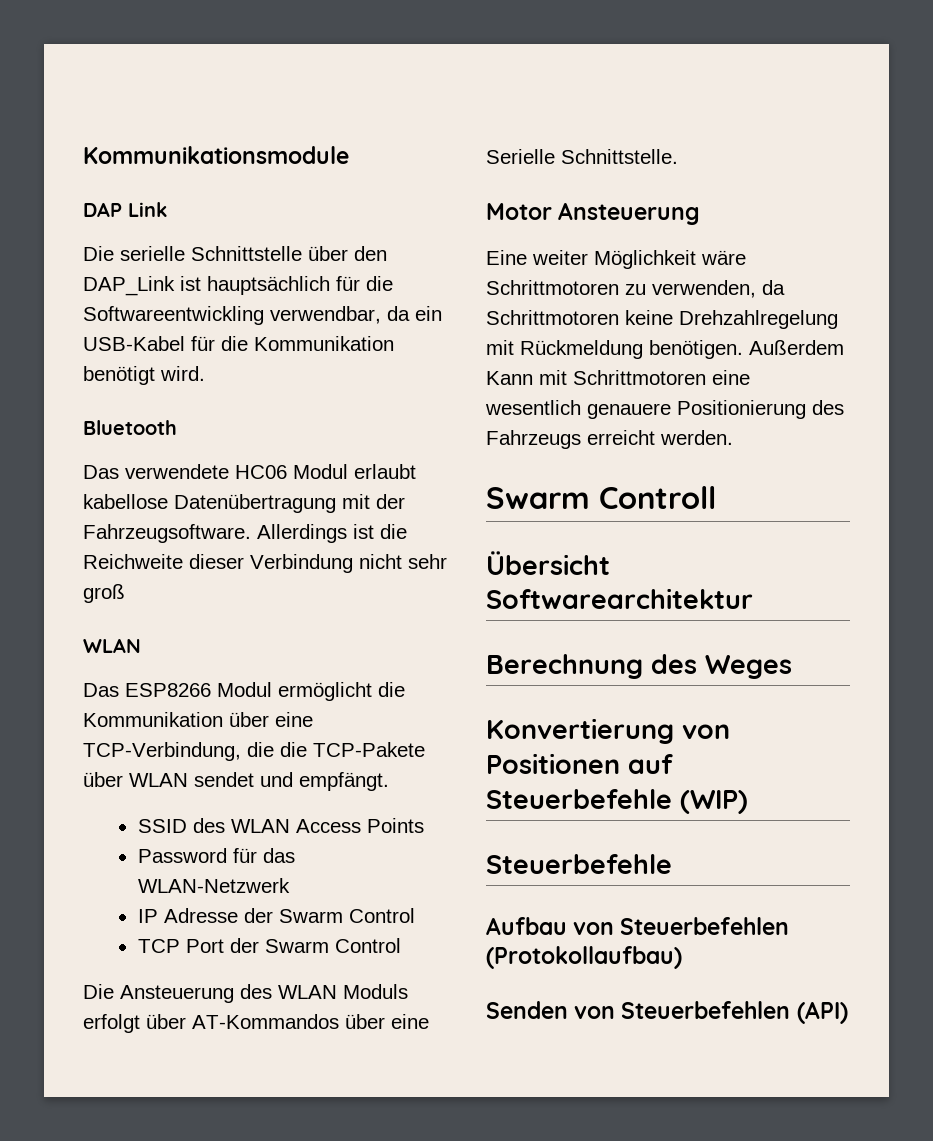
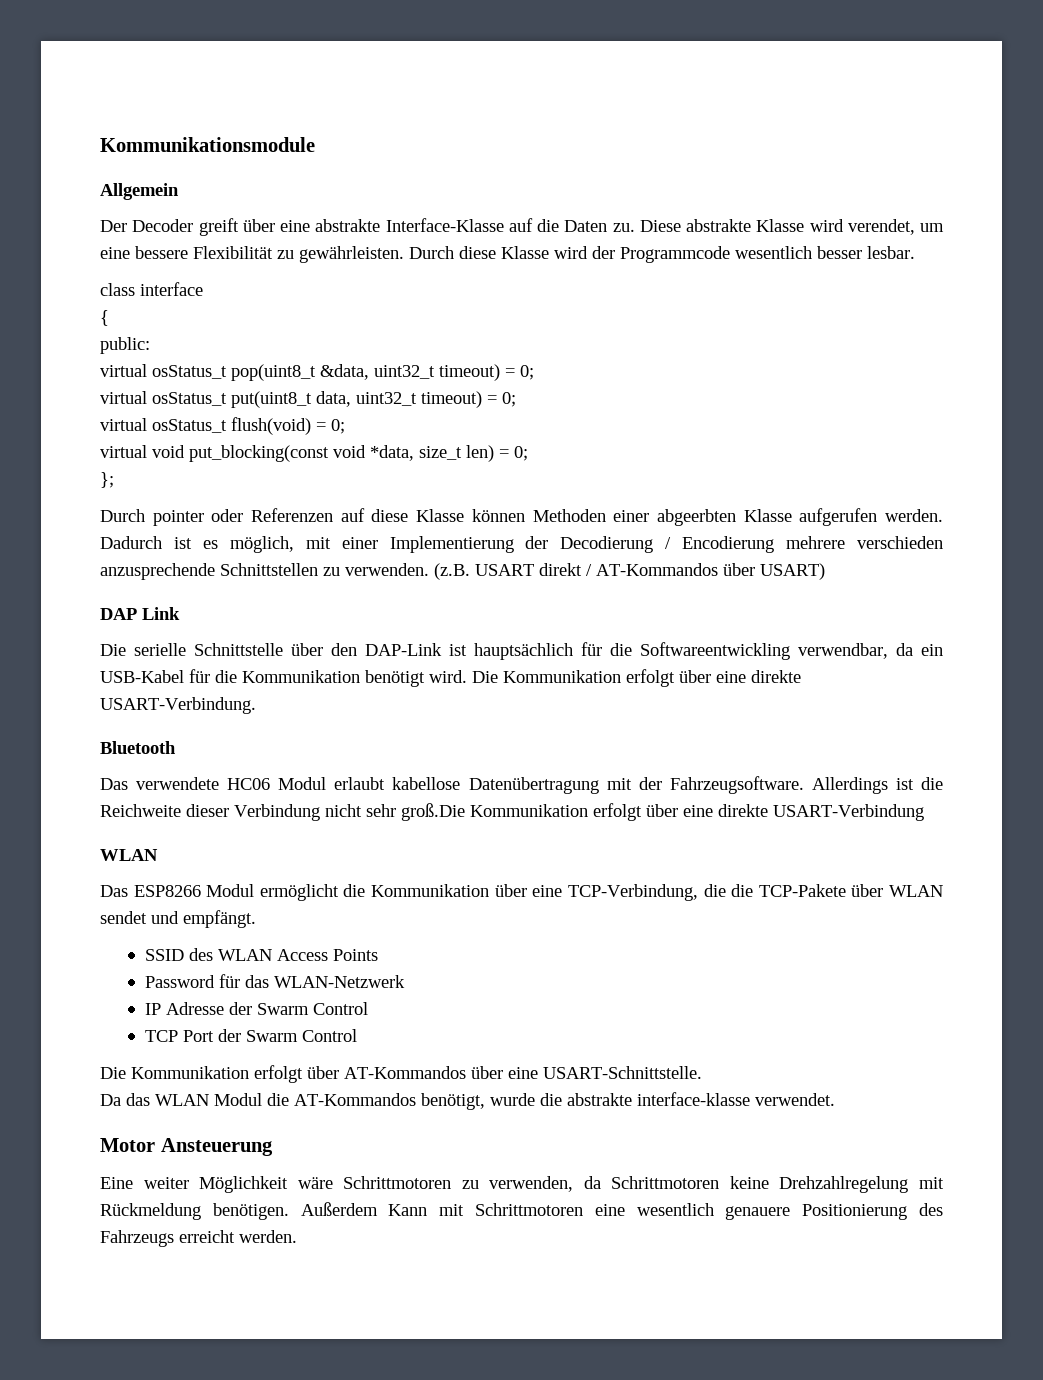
+ Allgemein
+ Der Decoder greift über eine abstrakte Interface-Klasse auf die Daten zu. Diese abstrakte Klasse wird verendet, um eine bessere Flexibilität zu gewährleisten. Durch diese Klasse wird der Programmcode wesentlich besser lesbar.
+ class interface
+ {
+ public:
+ virtual osStatus_t pop(uint8_t &data, uint32_t timeout) = 0;
+ virtual osStatus_t put(uint8_t data, uint32_t timeout) = 0;
+ virtual osStatus_t flush(void) = 0;
+ virtual void put_blocking(const void *data, size_t len) = 0;
+ };
+ Durch pointer oder Referenzen auf diese Klasse können Methoden einer abgeerbten Klasse aufgerufen werden. Dadurch ist es möglich, mit einer Implementierung der Decodierung / Encodierung mehrere verschieden anzusprechende Schnittstellen zu verwenden. (z.B. USART direkt / AT-Kommandos über USART)
- Die serielle Schnittstelle über den DAP_Link ist hauptsächlich für die Softwareentwickling verwendbar, da ein USB-Kabel für die Kommunikation benötigt wird.
+ Die serielle Schnittstelle über den DAP-Link ist hauptsächlich für die Softwareentwickling verwendbar, da ein USB-Kabel für die Kommunikation benötigt wird. Die Kommunikation erfolgt über eine direkte USART-Verbindung.
- Allerdings ist die Reichweite dieser Verbindung nicht sehr groß
+ Allerdings ist die Reichweite dieser Verbindung nicht sehr groß.Die Kommunikation erfolgt über eine direkte USART-Verbindung
- Die Ansteuerung des WLAN Moduls erfolgt über AT-Kommandos über eine Serielle Schnittstelle.
+ Die Kommunikation erfolgt über AT-Kommandos über eine USART-Schnittstelle.
+ Da das WLAN Modul die AT-Kommandos benötigt, wurde die abstrakte interface-klasse verwendet.
- Swarm Controll
- Übersicht Softwarearchitektur
- Berechnung des Weges
- Konvertierung von Positionen auf Steuerbefehle (WIP)
- Steuerbefehle
- Aufbau von Steuerbefehlen (Protokollaufbau)
- Senden von Steuerbefehlen (API)

